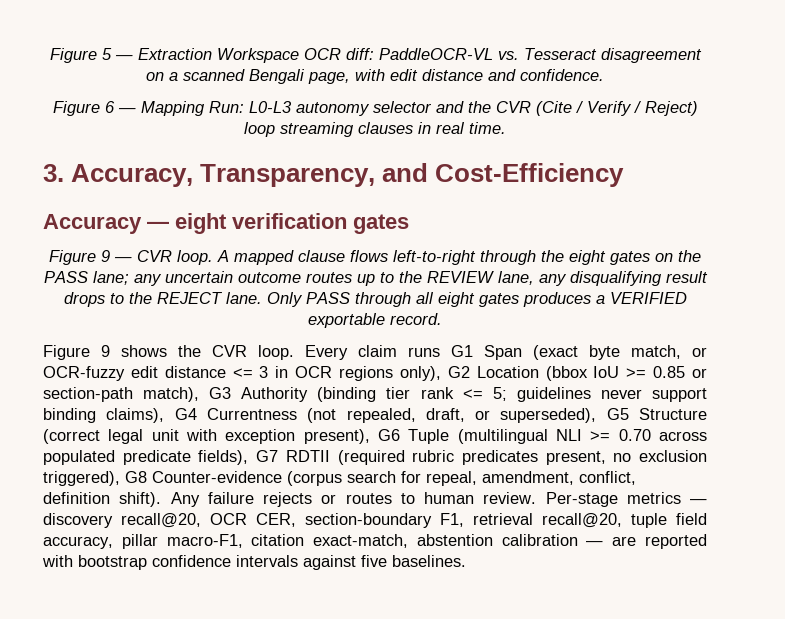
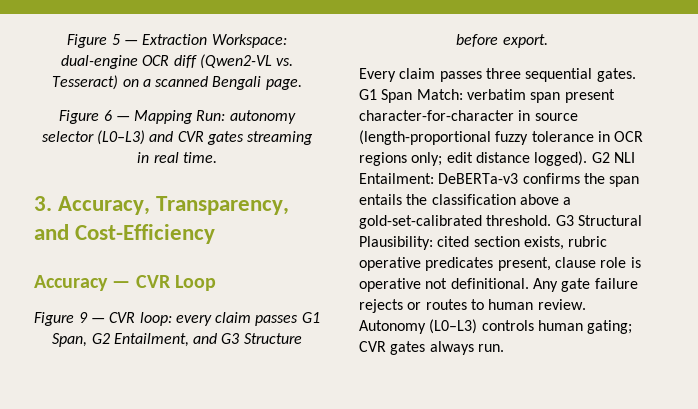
- Figure 5 — Extraction Workspace OCR diff: PaddleOCR-VL vs. Tesseract disagreement on a scanned Bengali page, with edit distance and confidence.
+ Figure 5 — Extraction Workspace: dual-engine OCR diff (Qwen2-VL vs. Tesseract) on a scanned Bengali page.
- Figure 6 — Mapping Run: L0-L3 autonomy selector and the CVR (Cite / Verify / Reject) loop streaming clauses in real time.
+ Figure 6 — Mapping Run: autonomy selector (L0–L3) and CVR gates streaming in real time.
- Accuracy — eight verification gates
+ Accuracy — CVR Loop
- Figure 9 — CVR loop. A mapped clause flows left-to-right through the eight gates on the PASS lane; any uncertain outcome routes up to the REVIEW lane, any disqualifying result drops to the REJECT lane. Only PASS through all eight gates produces a VERIFIED exportable record.
- Figure 9 shows the CVR loop. Every claim runs G1 Span (exact byte match, or OCR-fuzzy edit distance <= 3 in OCR regions only), G2 Location (bbox IoU >= 0.85 or section-path match), G3 Authority (binding tier rank <= 5; guidelines never support binding claims), G4 Currentness (not repealed, draft, or superseded), G5 Structure (correct legal unit with exception present), G6 Tuple (multilingual NLI >= 0.70 across populated predicate fields), G7 RDTII (required rubric predicates present, no exclusion triggered), G8 Counter-evidence (corpus search for repeal, amendment, conflict, definition shift). Any failure rejects or routes to human review.
+ Figure 9 — CVR loop: every claim passes G1 Span, G2 Entailment, and G3 Structure before export.
+ Every claim passes three sequential gates. G1 Span Match: verbatim span present character-for-character in source (length-proportional fuzzy tolerance in OCR regions only; edit distance logged). G2 NLI Entailment: DeBERTa-v3 confirms the span entails the classification above a gold-set-calibrated threshold. G3 Structural Plausibility: cited section exists, rubric operative predicates present, clause role is operative not definitional. Any gate failure rejects or routes to human review.
- Per-stage metrics — discovery recall@20, OCR CER, section-boundary F1, retrieval recall@20, tuple field accuracy, pillar macro-F1, citation exact-match, abstention calibration — are reported with bootstrap confidence intervals against five baselines.
+ Autonomy (L0–L3) controls human gating; CVR gates always run.

